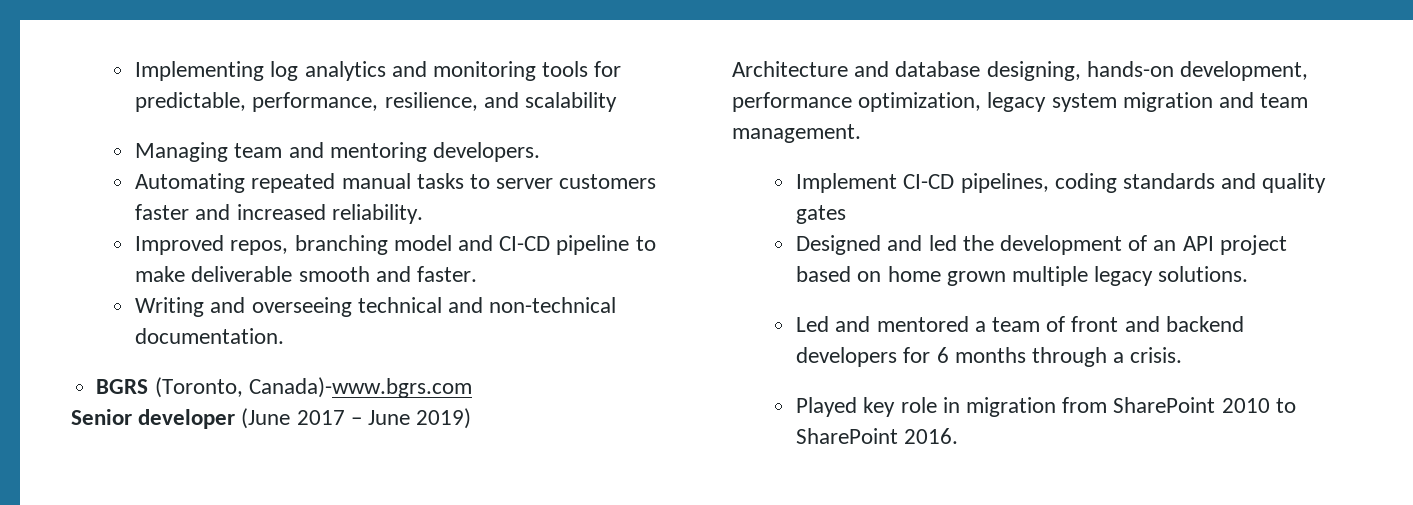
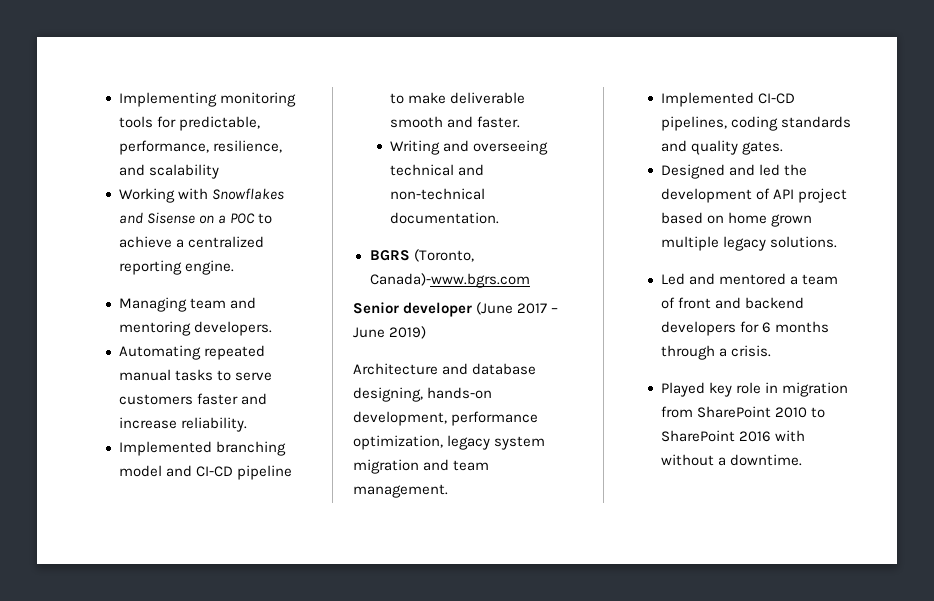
- Implementing log analytics and monitoring tools for predictable, performance, resilience, and scalability
+ Implementing monitoring tools for predictable, performance, resilience, and scalability
+ Working with Snowflakes and Sisense on a POC to achieve a centralized reporting engine.
- Automating repeated manual tasks to server customers faster and increased reliability.
+ Automating repeated manual tasks to serve customers faster and increase reliability.
- Improved repos, branching model and CI-CD pipeline to make deliverable smooth and faster.
+ Implemented branching model and CI-CD pipeline to make deliverable smooth and faster.
- Implement CI-CD pipelines, coding standards and quality gates
+ Implemented CI-CD pipelines, coding standards and quality gates.
- Designed and led the development of an API project based on home grown multiple legacy solutions.
+ Designed and led the development of API project based on home grown multiple legacy solutions.
- Played key role in migration from SharePoint 2010 to SharePoint 2016.
+ Played key role in migration from SharePoint 2010 to SharePoint 2016 with without a downtime.

